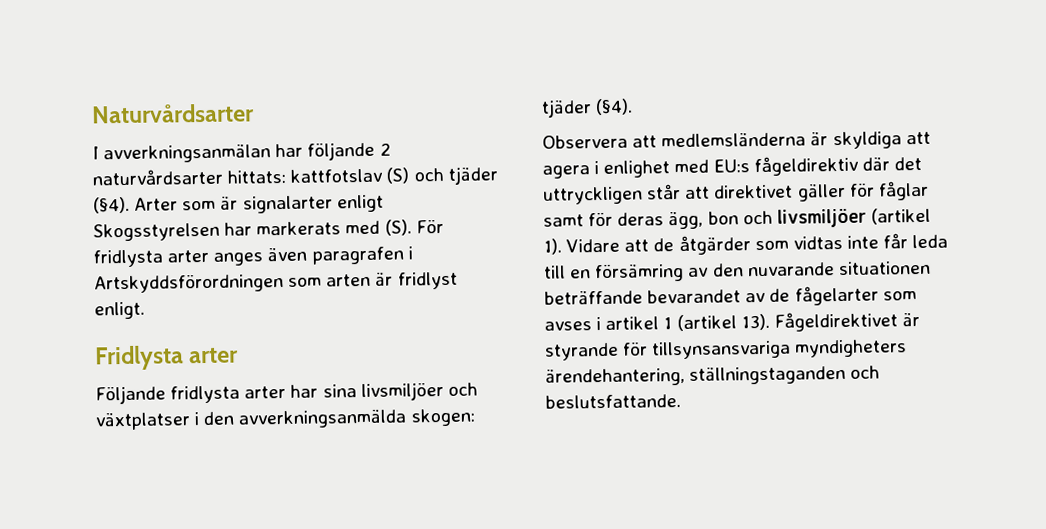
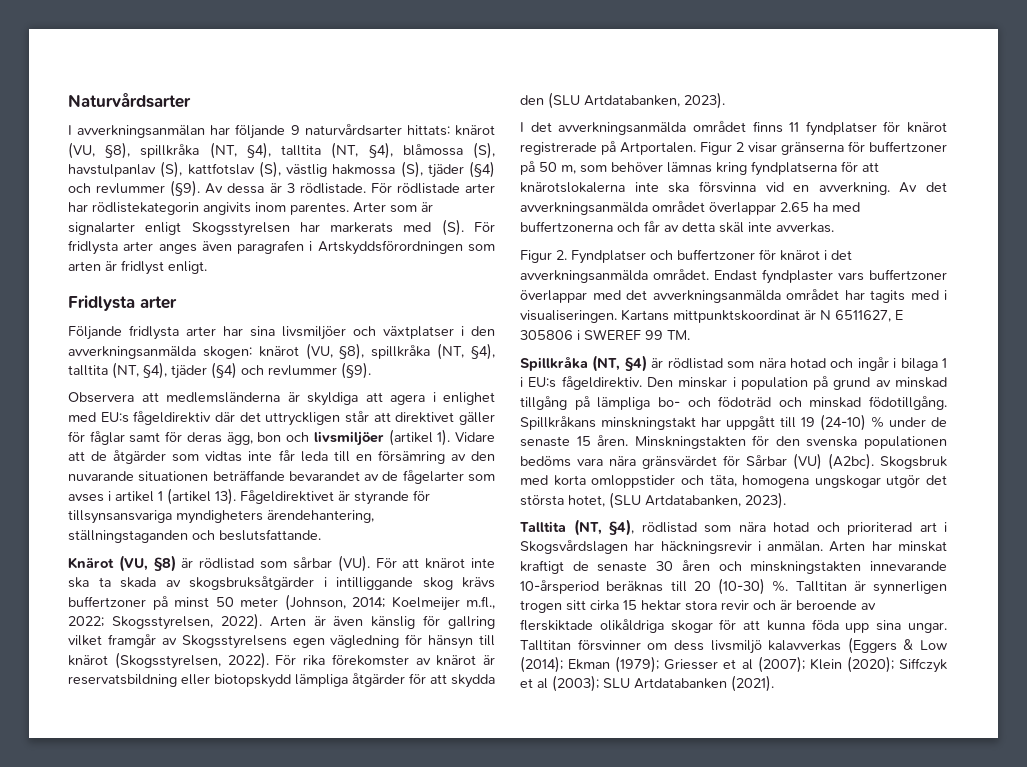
- I avverkningsanmälan har följande 2 naturvårdsarter hittats: kattfotslav (S) och tjäder (§4).
+ I avverkningsanmälan har följande 9 naturvårdsarter hittats: knärot (VU, §8), spillkråka (NT, §4), talltita (NT, §4), blåmossa (S), havstulpanlav (S), kattfotslav (S), västlig hakmossa (S), tjäder (§4) och revlummer (§9). Av dessa är 3 rödlistade. För rödlistade arter har rödlistekategorin angivits inom parentes.
- Följande fridlysta arter har sina livsmiljöer och växtplatser i den avverkningsanmälda skogen: tjäder (§4).
+ Följande fridlysta arter har sina livsmiljöer och växtplatser i den avverkningsanmälda skogen: knärot (VU, §8), spillkråka (NT, §4), talltita (NT, §4), tjäder (§4) och revlummer (§9).
+ Knärot (VU, §8) är rödlistad som sårbar (VU). För att knärot inte ska ta skada av skogsbruksåtgärder i intilliggande skog krävs buffertzoner på minst 50 meter (Johnson, 2014; Koelmeijer m.fl., 2022; Skogsstyrelsen, 2022). Arten är även känslig för gallring vilket framgår av Skogsstyrelsens egen vägledning för hänsyn till knärot (Skogsstyrelsen, 2022). För rika förekomster av knärot är reservatsbildning eller biotopskydd lämpliga åtgärder för att skydda den (SLU Artdatabanken, 2023).
+ I det avverkningsanmälda området finns 11 fyndplatser för knärot registrerade på Artportalen. Figur 2 visar gränserna för buffertzoner på 50 m, som behöver lämnas kring fyndplatserna för att knärotslokalerna inte ska försvinna vid en avverkning. Av det avverkningsanmälda området överlappar 2.65 ha med buffertzonerna och får av detta skäl inte avverkas.
+ Figur 2. Fyndplatser och buffertzoner för knärot i det avverkningsanmälda området. Endast fyndplaster vars buffertzoner överlappar med det avverkningsanmälda området har tagits med i visualiseringen. Kartans mittpunktskoordinat är N 6511627, E 305806 i SWEREF 99 TM.
+ Spillkråka (NT, §4) är rödlistad som nära hotad och ingår i bilaga 1 i EU:s fågeldirektiv. Den minskar i population på grund av minskad tillgång på lämpliga bo- och födoträd och minskad födotillgång. Spillkråkans minskningstakt har uppgått till 19 (24-10) % under de senaste 15 åren. Minskningstakten för den svenska populationen bedöms vara nära gränsvärdet för Sårbar (VU) (A2bc). Skogsbruk med korta omloppstider och täta, homogena ungskogar utgör det största hotet, (SLU Artdatabanken, 2023).
+ Talltita (NT, §4), rödlistad som nära hotad och prioriterad art i Skogsvårdslagen har häckningsrevir i anmälan. Arten har minskat kraftigt de senaste 30 åren och minskningstakten innevarande 10-årsperiod beräknas till 20 (10-30) %. Talltitan är synnerligen trogen sitt cirka 15 hektar stora revir och är beroende av flerskiktade olikåldriga skogar för att kunna föda upp sina ungar. Talltitan försvinner om dess livsmiljö kalavverkas (Eggers & Low (2014); Ekman (1979); Griesser et al (2007); Klein (2020); Siffczyk et al (2003); SLU Artdatabanken (2021).

